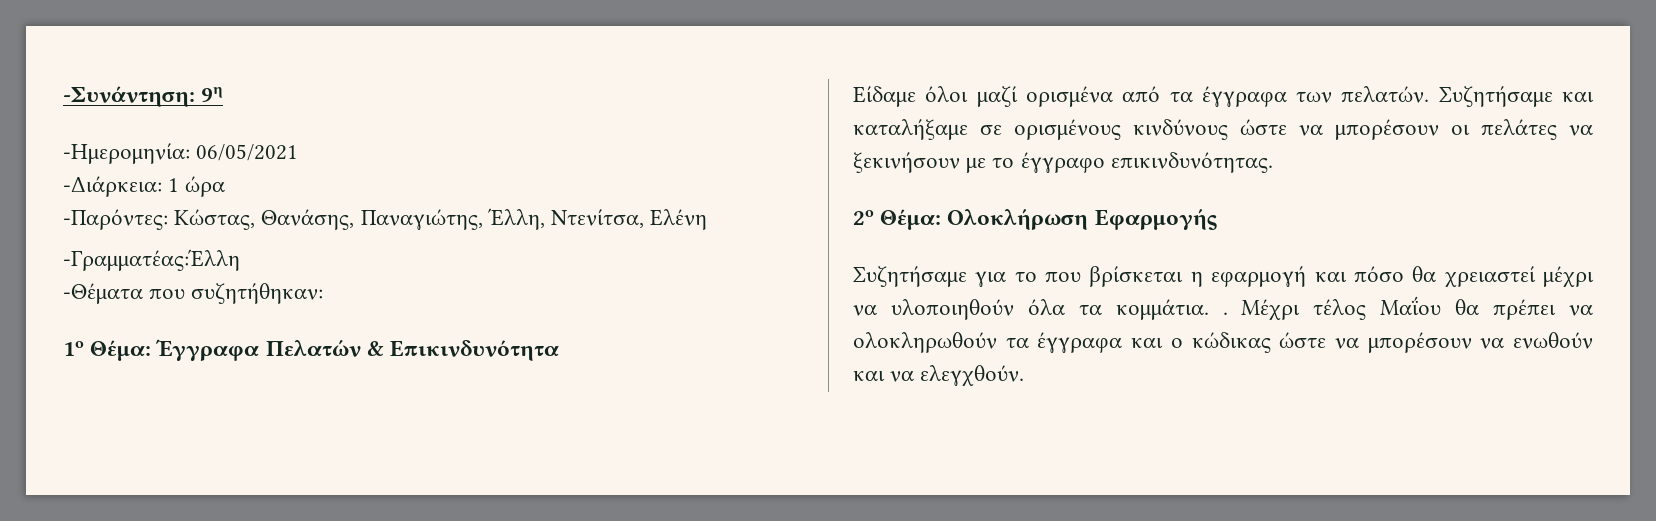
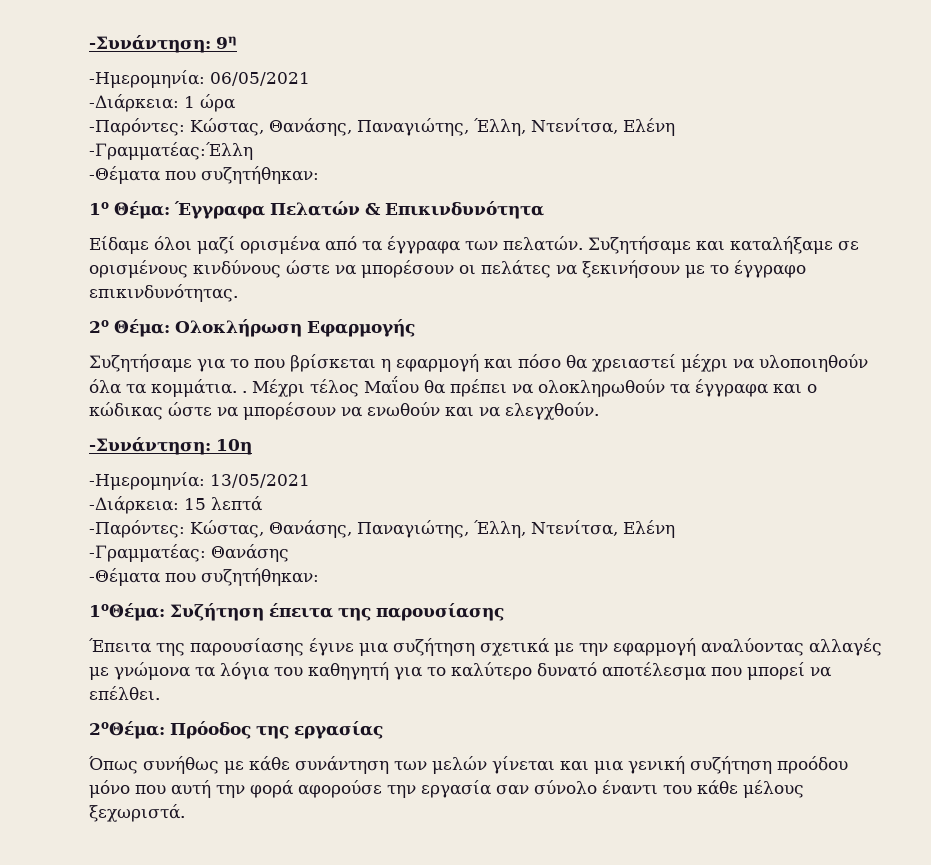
+ -Συνάντηση: 10η
+ -Ημερομηνία: 13/05/2021
+ -Διάρκεια: 15 λεπτά
+ -Παρόντες: Κώστας, Θανάσης, Παναγιώτης, Έλλη, Ντενίτσα, Ελένη
+ -Γραμματέας: Θανάσης
+ -Θέματα που συζητήθηκαν:
+ 1οΘέμα: Συζήτηση έπειτα της παρουσίασης
+ Έπειτα της παρουσίασης έγινε μια συζήτηση σχετικά με την εφαρμογή αναλύοντας αλλαγές με γνώμονα τα λόγια του καθηγητή για το καλύτερο δυνατό αποτέλεσμα που μπορεί να επέλθει.
+ 2οΘέμα: Πρόοδος της εργασίας
+ Όπως συνήθως με κάθε συνάντηση των μελών γίνεται και μια γενική συζήτηση προόδου μόνο που αυτή την φορά αφορούσε την εργασία σαν σύνολο έναντι του κάθε μέλους ξεχωριστά.

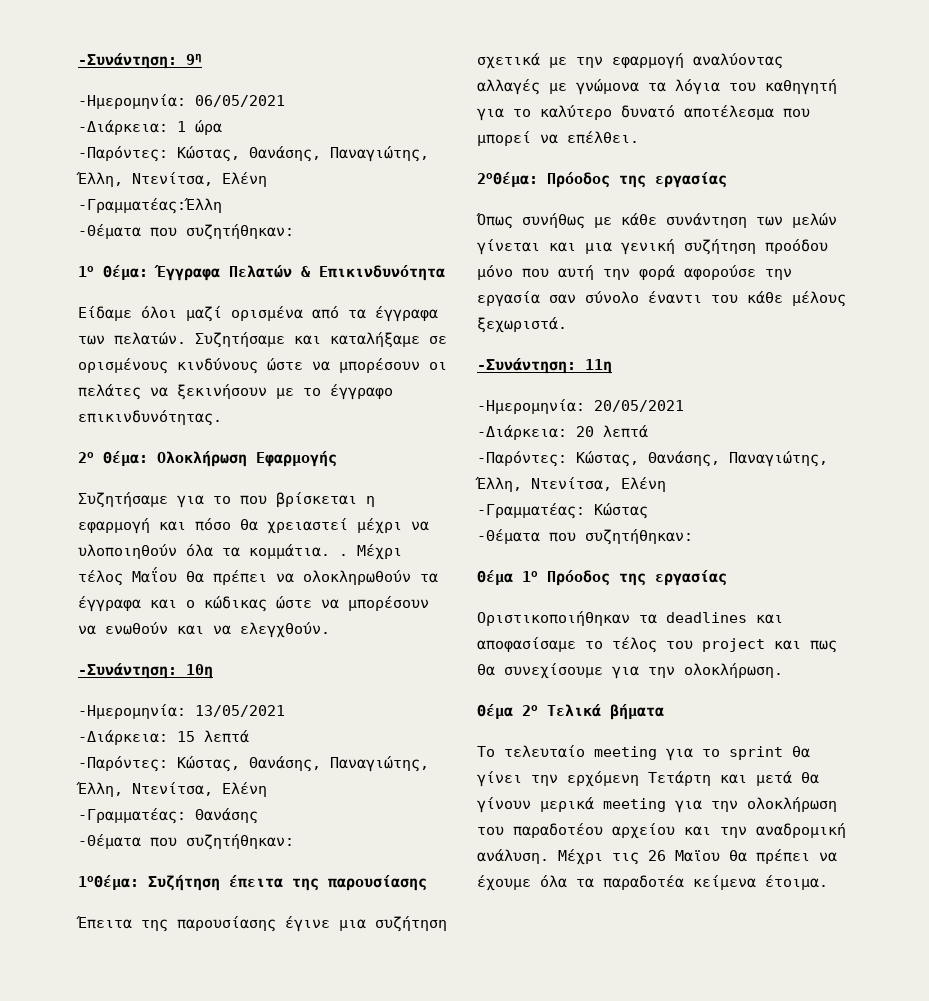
+ -Συνάντηση: 11η
+ -Ημερομηνία: 20/05/2021
+ -Διάρκεια: 20 λεπτά
+ -Παρόντες: Κώστας, Θανάσης, Παναγιώτης, Έλλη, Ντενίτσα, Ελένη
+ -Γραμματέας: Κώστας
+ -Θέματα που συζητήθηκαν:
+ Θέμα 1ο Πρόοδος της εργασίας
+ Οριστικοποιήθηκαν τα deadlines και αποφασίσαμε το τέλος του project και πως θα συνεχίσουμε για την ολοκλήρωση.
+ Θέμα 2ο Τελικά βήματα
+ Το τελευταίο meeting για το sprint θα γίνει την ερχόμενη Τετάρτη και μετά θα γίνουν μερικά meeting για την ολοκλήρωση του παραδοτέου αρχείου και την αναδρομική ανάλυση. Μέχρι τις 26 Μαϊου θα πρέπει να έχουμε όλα τα παραδοτέα κείμενα έτοιμα.

